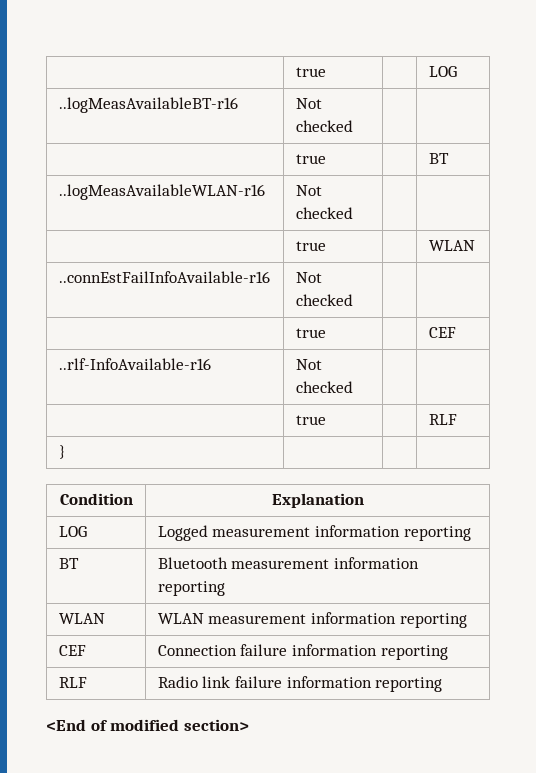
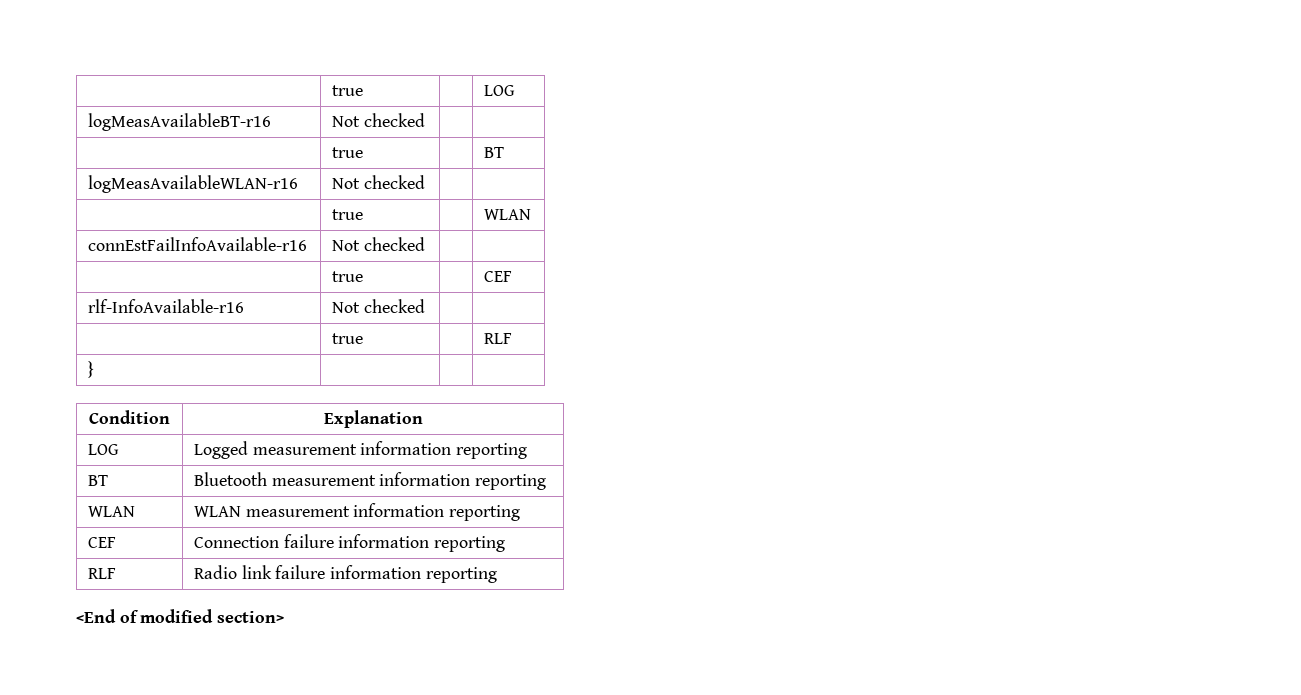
- ..logMeasAvailableBT-r16 | Not checked | |
+ logMeasAvailableBT-r16 | Not checked | |
- ..logMeasAvailableWLAN-r16 | Not checked | |
+ logMeasAvailableWLAN-r16 | Not checked | |
- ..connEstFailInfoAvailable-r16 | Not checked | |
+ connEstFailInfoAvailable-r16 | Not checked | |
- ..rlf-InfoAvailable-r16 | Not checked | |
+ rlf-InfoAvailable-r16 | Not checked | |

